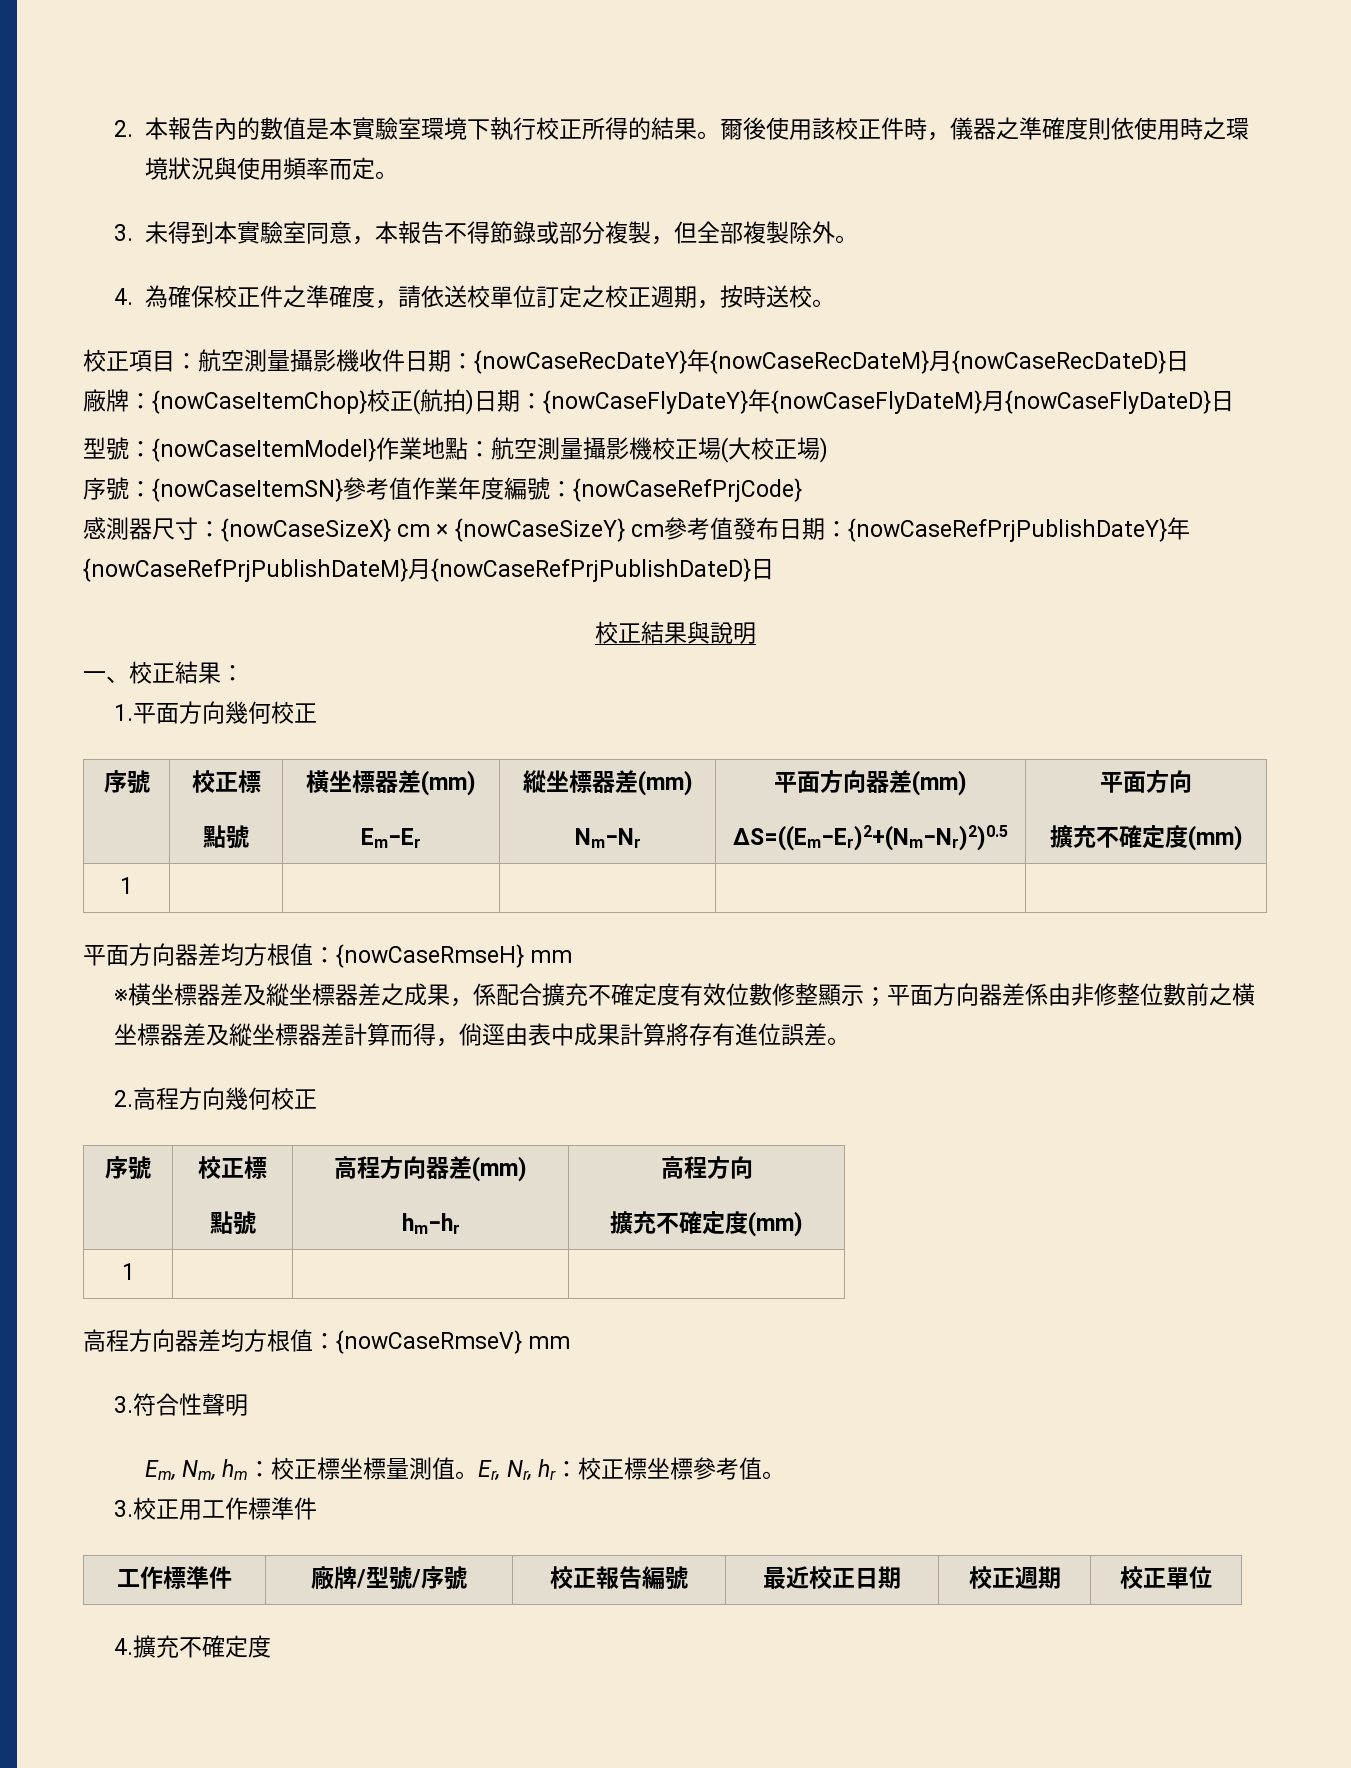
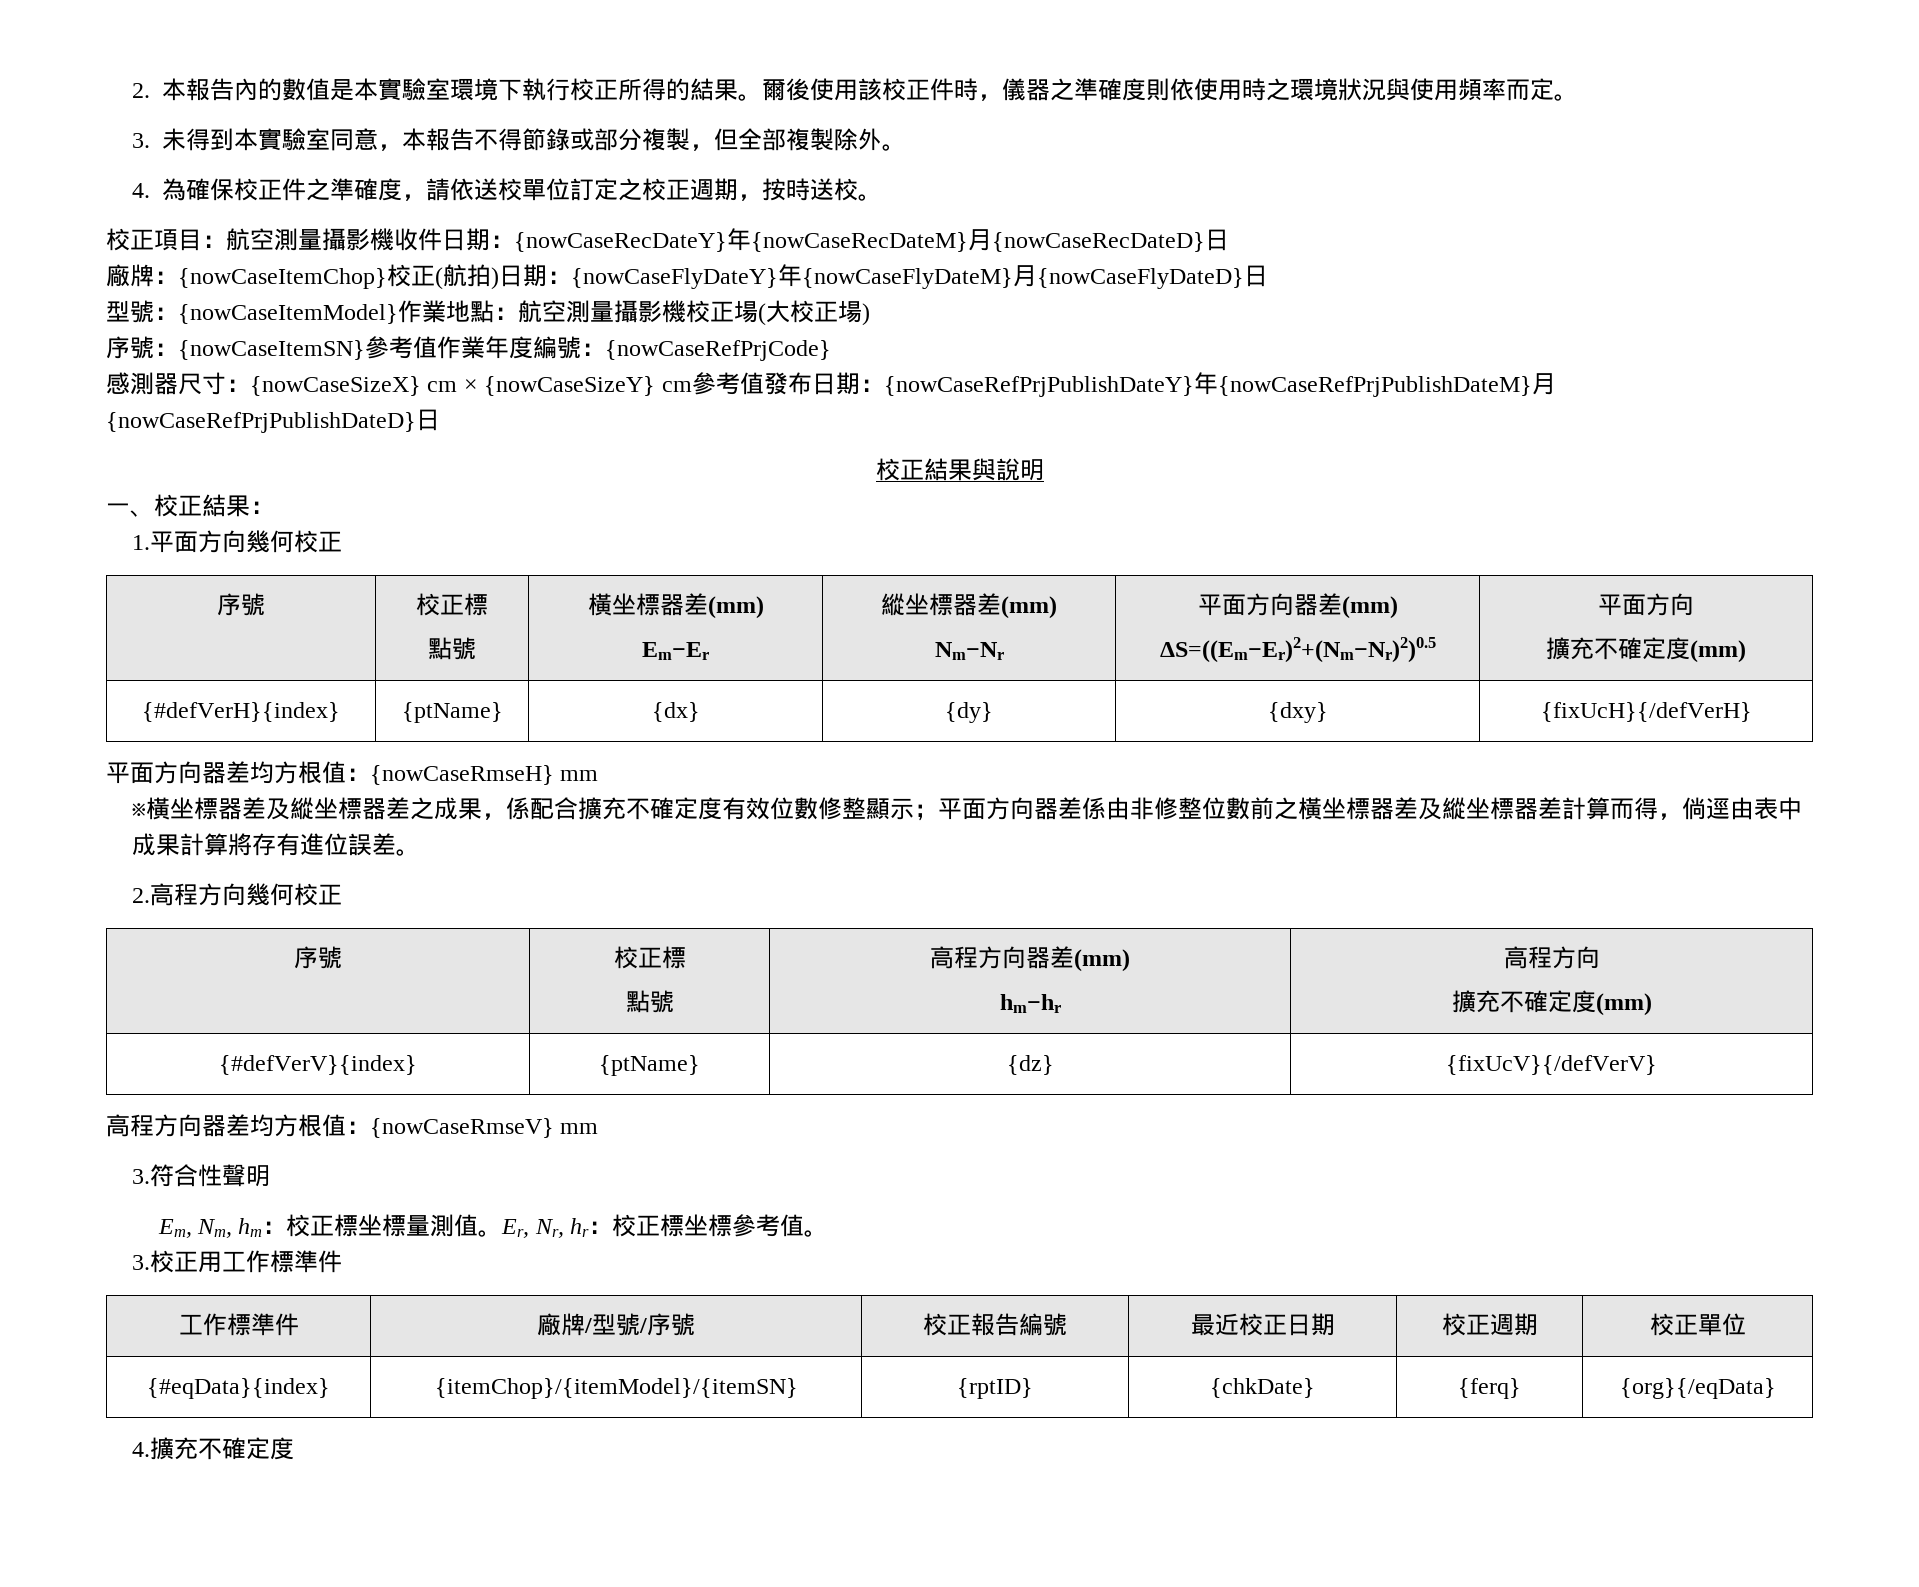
- 1 | | | | |
+ {#defVerH}{index} | {ptName} | {dx} | {dy} | {dxy} | {fixUcH}{/defVerH}
  2.高程方向幾何校正
  序號 | 校正標
  點號 | 高程方向器差(mm)
  hm−hr | 高程方向
  擴充不確定度(mm)
- 1 | | |
+ {#defVerV}{index} | {ptName} | {dz} | {fixUcV}{/defVerV}
+ {#eqData}{index} | {itemChop}/{itemModel}/{itemSN} | {rptID} | {chkDate} | {ferq} | {org}{/eqData}

